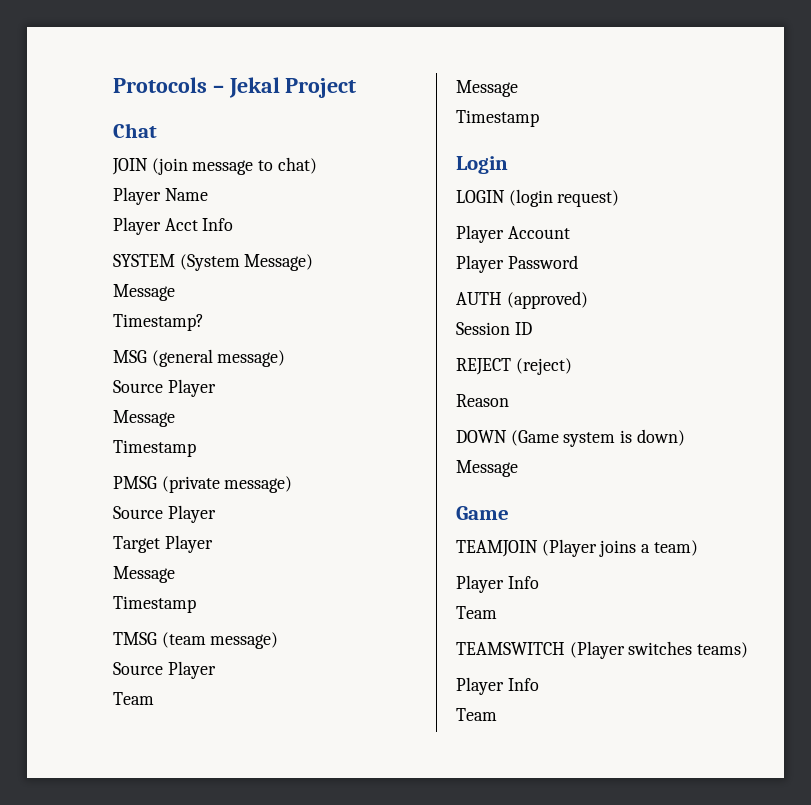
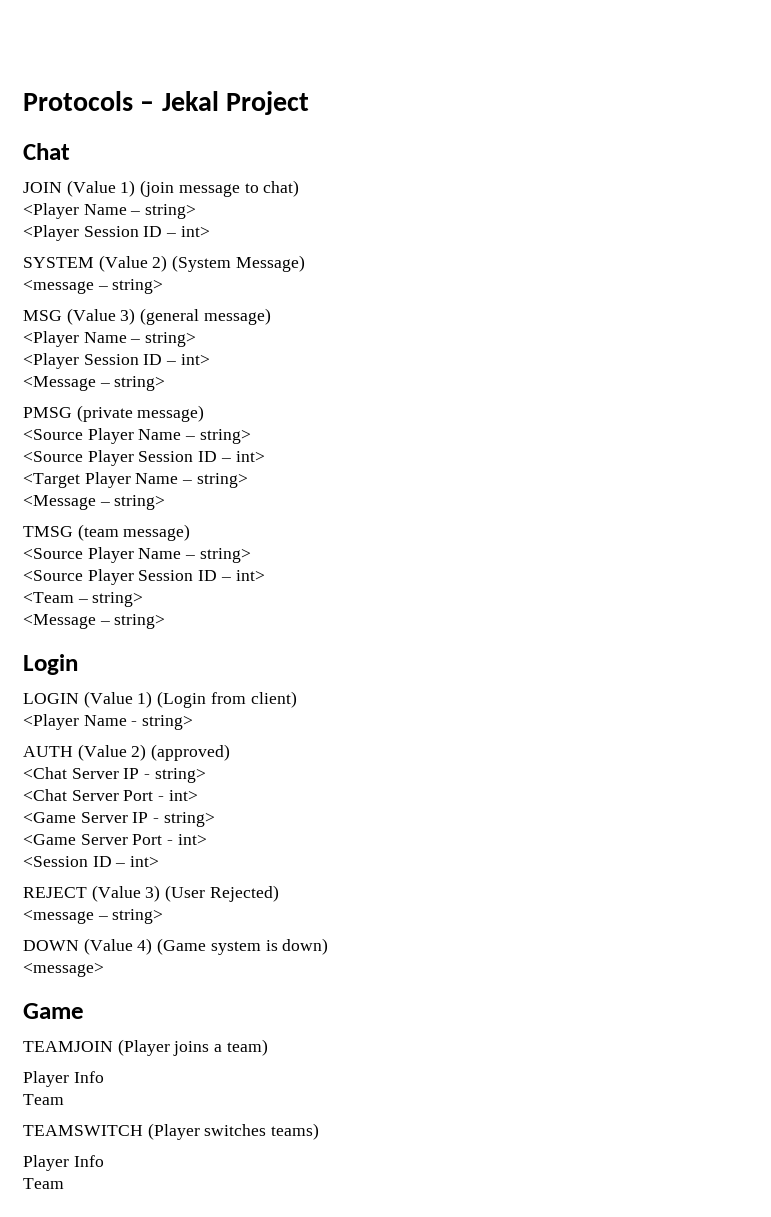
- JOIN (join message to chat)
- Player Name
- Player Acct Info
+ JOIN (Value 1) (join message to chat)
+ <Player Name – string>
+ <Player Session ID – int>
- SYSTEM (System Message)
- Message
- Timestamp?
+ SYSTEM (Value 2) (System Message)
+ <message – string>
- MSG (general message)
- Source Player
- Message
- Timestamp
+ MSG (Value 3) (general message)
+ <Player Name – string>
+ <Player Session ID – int>
+ <Message – string>
  PMSG (private message)
- Source Player
- Target Player
- Message
- Timestamp
+ <Source Player Name – string>
+ <Source Player Session ID – int>
+ <Target Player Name – string>
+ <Message – string>
  TMSG (team message)
- Source Player
- Team
- Message
- Timestamp
+ <Source Player Name – string>
+ <Source Player Session ID – int>
+ <Team – string>
+ <Message – string>
  Login
- LOGIN (login request)
- Player Account
- Player Password
+ LOGIN (Value 1) (Login from client)
+ <Player Name - string>
- AUTH (approved)
+ AUTH (Value 2) (approved)
- Session ID
+ <Chat Server IP - string>
+ <Chat Server Port - int>
+ <Game Server IP - string>
+ <Game Server Port - int>
+ <Session ID – int>
- REJECT (reject)
- Reason
+ REJECT (Value 3) (User Rejected)
+ <message – string>
- DOWN (Game system is down)
- Message
+ DOWN (Value 4) (Game system is down)
+ <message>

